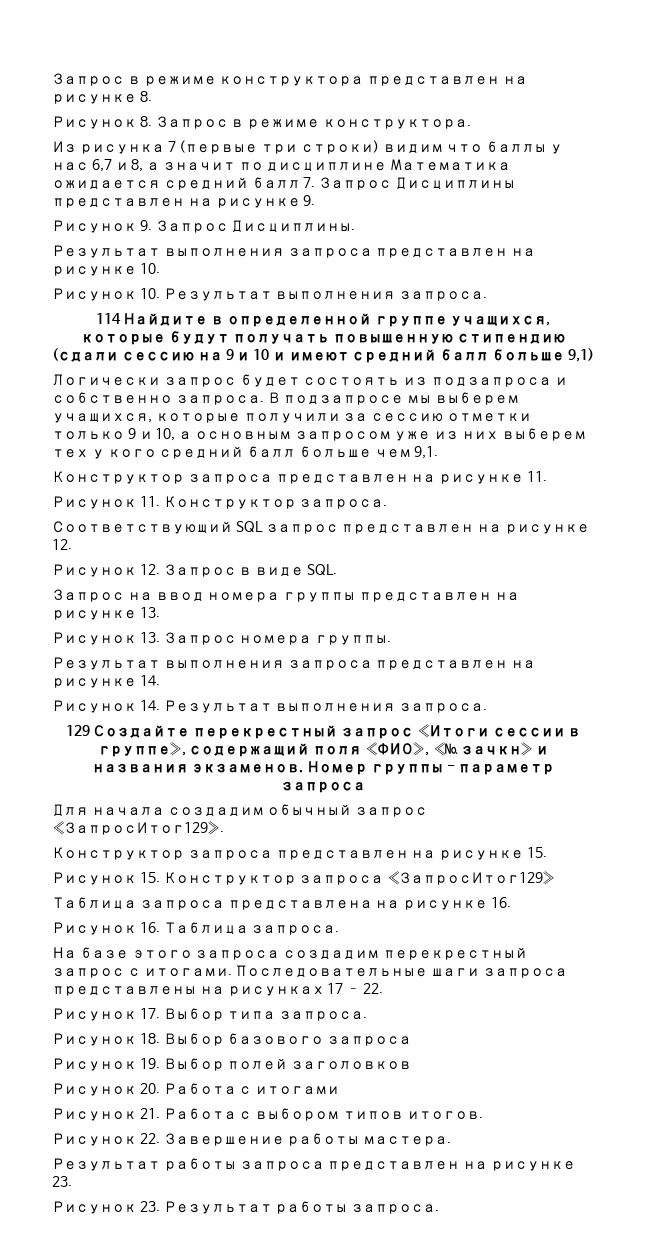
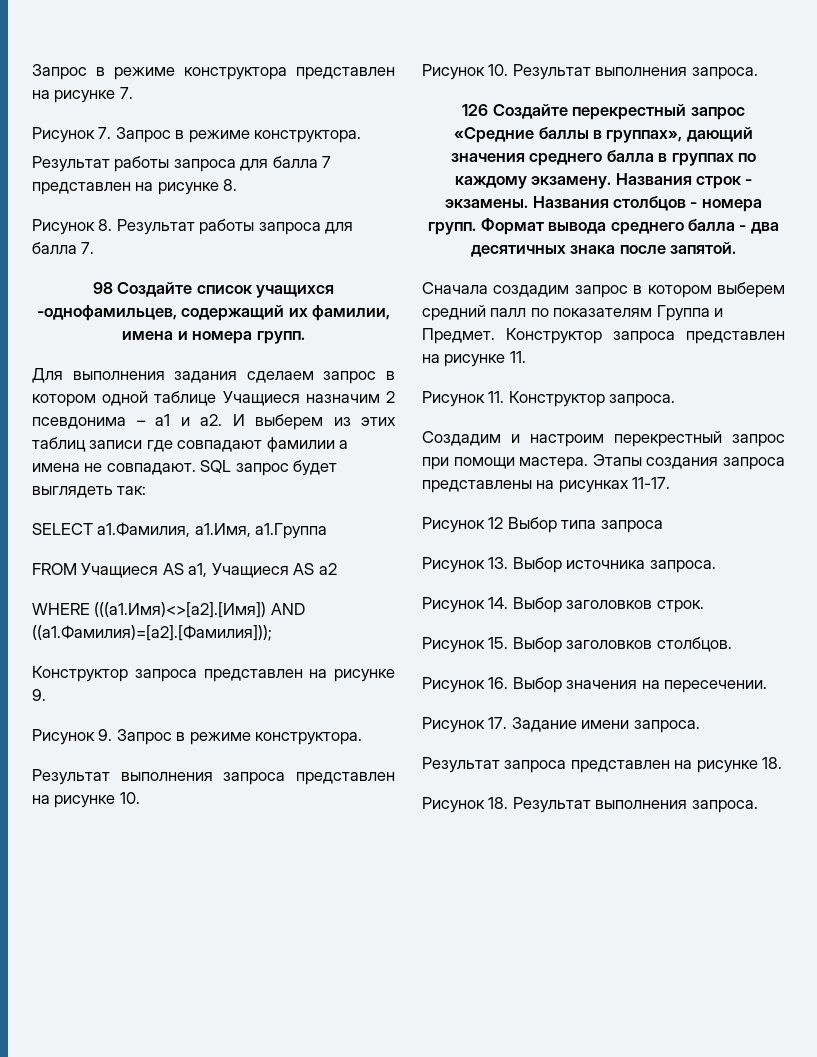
- Запрос в режиме конструктора представлен на рисунке 8.
- Рисунок 8. Запрос в режиме конструктора.
- Из рисунка 7 (первые три строки) видим что баллы у нас 6,7 и 8, а значит по дисциплине Математика ожидается средний балл 7. Запрос Дисциплины представлен на рисунке 9.
+ Запрос в режиме конструктора представлен на рисунке 7.
+ Рисунок 7. Запрос в режиме конструктора.
+ Результат работы запроса для балла 7 представлен на рисунке 8.
+ Рисунок 8. Результат работы запроса для балла 7.
+ 98 Создайте список учащихся -однофамильцев, содержащий их фамилии, имена и номера групп.
+ Для выполнения задания сделаем запрос в котором одной таблице Учащиеся назначим 2 псевдонима – а1 и а2. И выберем из этих таблиц записи где совпадают фамилии а имена не совпадают. SQL запрос будет выглядеть так:
+ SELECT а1.Фамилия, а1.Имя, а1.Группа
+ FROM Учащиеся AS а1, Учащиеся AS а2
+ WHERE (((а1.Имя)<>[а2].[Имя]) AND ((а1.Фамилия)=[а2].[Фамилия]));
+ Конструктор запроса представлен на рисунке 9.
- Рисунок 9. Запрос Дисциплины.
+ Рисунок 9. Запрос в режиме конструктора.
- 114 Найдите в определенной группе учащихся, которые будут получать повышенную стипендию (сдали сессию на 9 и 10 и имеют средний балл больше 9,1)
- Логически запрос будет состоять из подзапроса и собственно запроса. В подзапросе мы выберем учащихся, которые получили за сессию отметки только 9 и 10, а основным запросом уже из них выберем тех у кого средний балл больше чем 9,1.
- Конструктор запроса представлен на рисунке 11.
+ 126 Создайте перекрестный запрос «Средние баллы в группах», дающий значения среднего балла в группах по каждому экзамену. Названия строк - экзамены. Названия столбцов - номера групп. Формат вывода среднего балла - два десятичных знака после запятой.
+ Сначала создадим запрос в котором выберем средний палл по показателям Группа и Предмет. Конструктор запроса представлен на рисунке 11.
- Соответствующий SQL запрос представлен на рисунке 12.
- Рисунок 12. Запрос в виде SQL.
- Запрос на ввод номера группы представлен на рисунке 13.
- Рисунок 13. Запрос номера группы.
- Результат выполнения запроса представлен на рисунке 14.
- Рисунок 14. Результат выполнения запроса.
- 129 Создайте перекрестный запрос «Итоги сессии в группе», содержащий поля «ФИО», «№ зачкн» и названия экзаменов. Номер группы - параметр запроса
- Для начала создадим обычный запрос «ЗапросИтог129».
- Конструктор запроса представлен на рисунке 15.
- Рисунок 15. Конструктор запроса «ЗапросИтог129»
- Таблица запроса представлена на рисунке 16.
- Рисунок 16. Таблица запроса.
- На базе этого запроса создадим перекрестный запрос с итогами. Последовательные шаги запроса представлены на рисунках 17 – 22.
- Рисунок 17. Выбор типа запроса.
- Рисунок 18. Выбор базового запроса
- Рисунок 19. Выбор полей заголовков
- Рисунок 20. Работа с итогами
- Рисунок 21. Работа с выбором типов итогов.
- Рисунок 22. Завершение работы мастера.
- Результат работы запроса представлен на рисунке 23.
- Рисунок 23. Результат работы запроса.
+ Создадим и настроим перекрестный запрос при помощи мастера. Этапы создания запроса представлены на рисунках 11-17.
+ Рисунок 12 Выбор типа запроса
+ Рисунок 13. Выбор источника запроса.
+ Рисунок 14. Выбор заголовков строк.
+ Рисунок 15. Выбор заголовков столбцов.
+ Рисунок 16. Выбор значения на пересечении.
+ Рисунок 17. Задание имени запроса.
+ Результат запроса представлен на рисунке 18.
+ Рисунок 18. Результат выполнения запроса.

